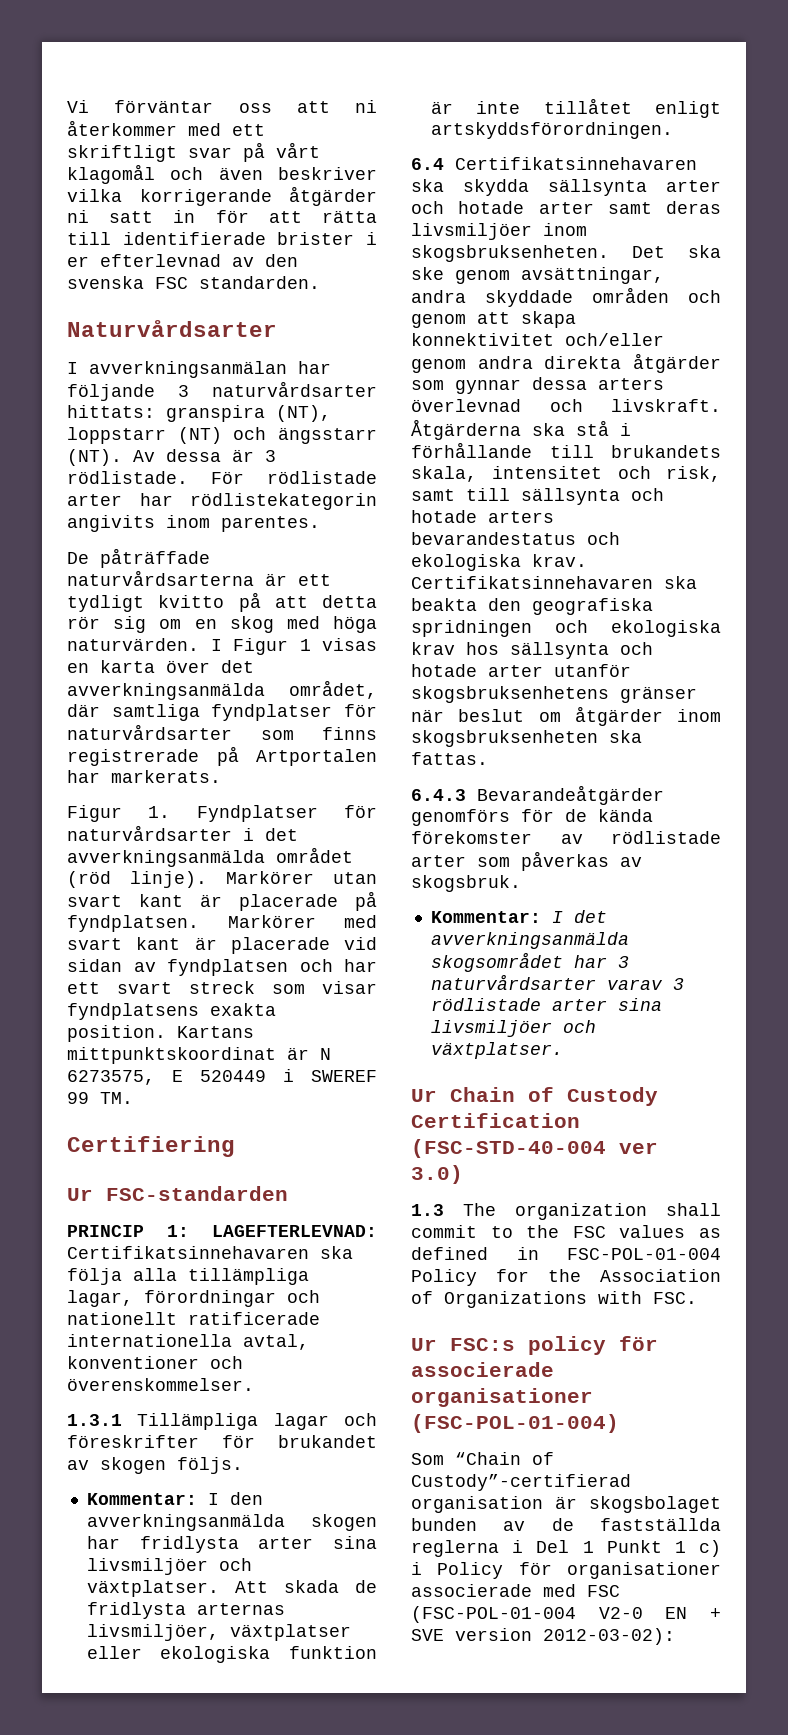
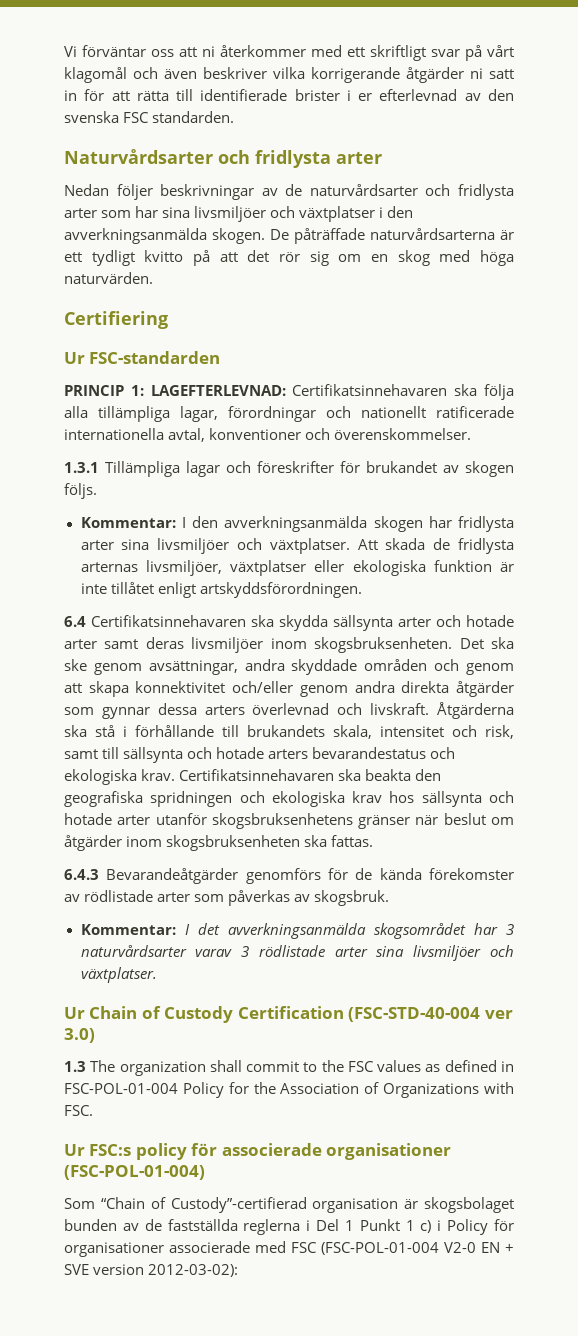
- Naturvårdsarter
- I avverkningsanmälan har följande 3 naturvårdsarter hittats: granspira (NT), loppstarr (NT) och ängsstarr (NT). Av dessa är 3 rödlistade. För rödlistade arter har rödlistekategorin angivits inom parentes.
- De påträffade naturvårdsarterna är ett tydligt kvitto på att detta rör sig om en skog med höga naturvärden. I Figur 1 visas en karta över det avverkningsanmälda området, där samtliga fyndplatser för naturvårdsarter som finns registrerade på Artportalen har markerats.
- Figur 1. Fyndplatser för naturvårdsarter i det avverkningsanmälda området (röd linje). Markörer utan svart kant är placerade på fyndplatsen. Markörer med svart kant är placerade vid sidan av fyndplatsen och har ett svart streck som visar fyndplatsens exakta position. Kartans mittpunktskoordinat är N 6273575, E 520449 i SWEREF 99 TM.
+ Naturvårdsarter och fridlysta arter
+ Nedan följer beskrivningar av de naturvårdsarter och fridlysta arter som har sina livsmiljöer och växtplatser i den avverkningsanmälda skogen. De påträffade naturvårdsarterna är ett tydligt kvitto på att det rör sig om en skog med höga naturvärden.

